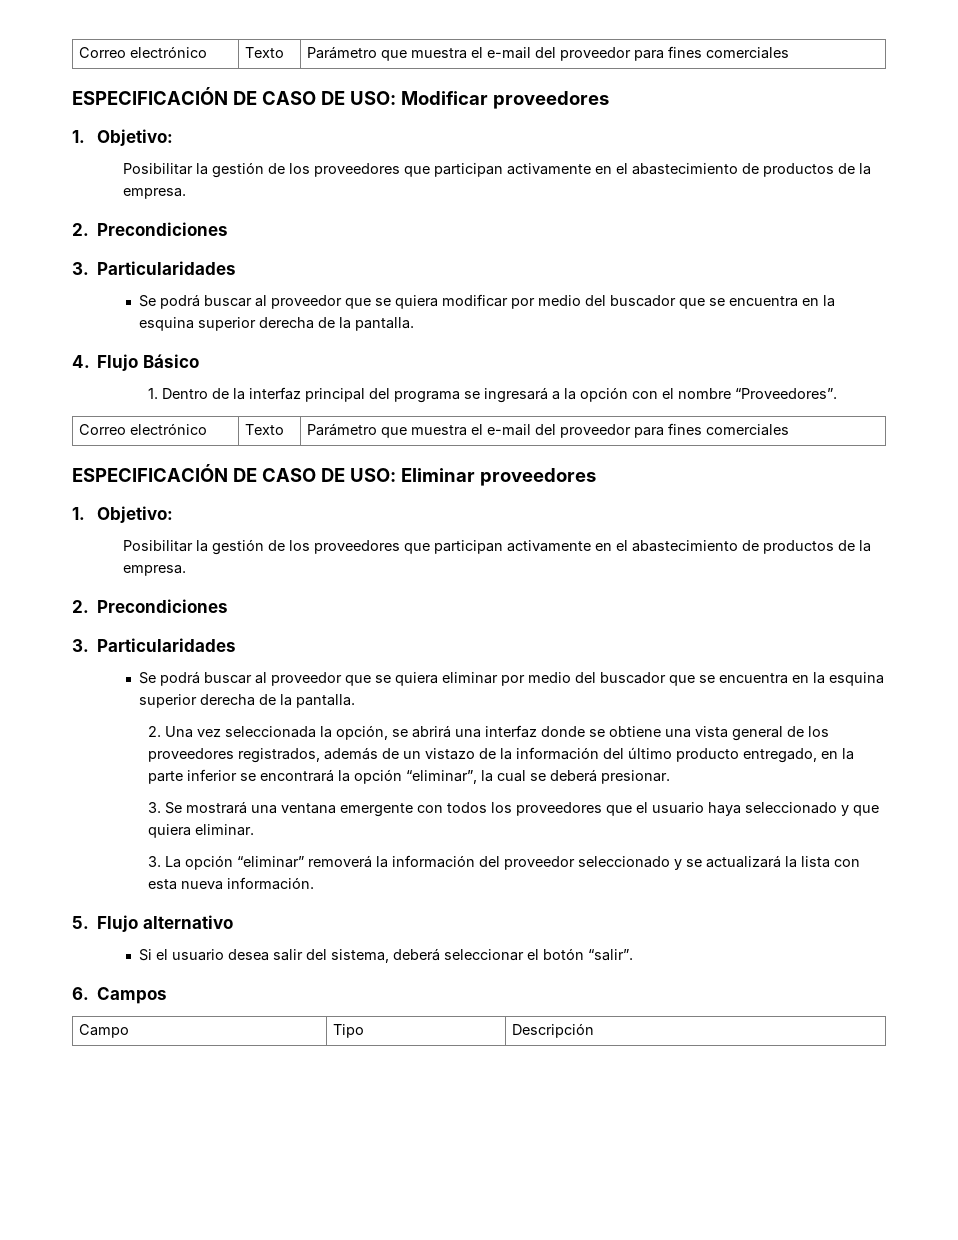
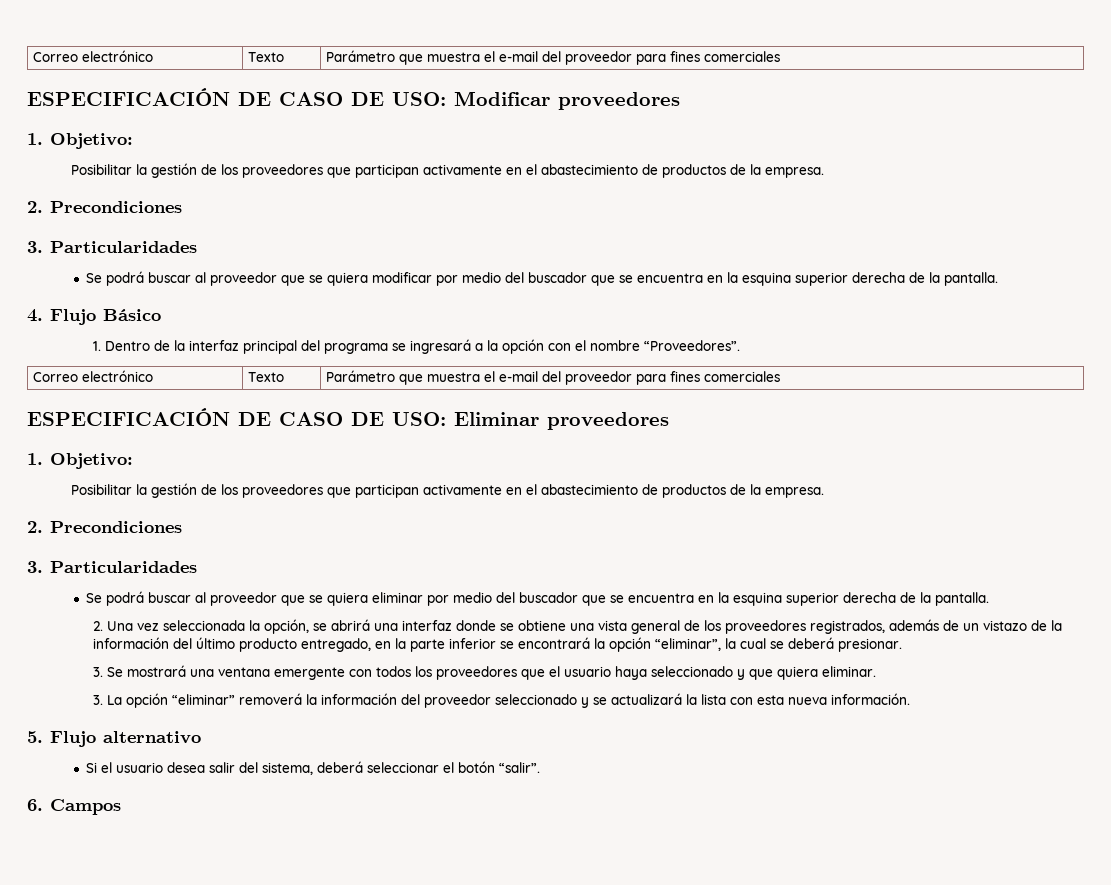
- Campo | Tipo | Descripción

